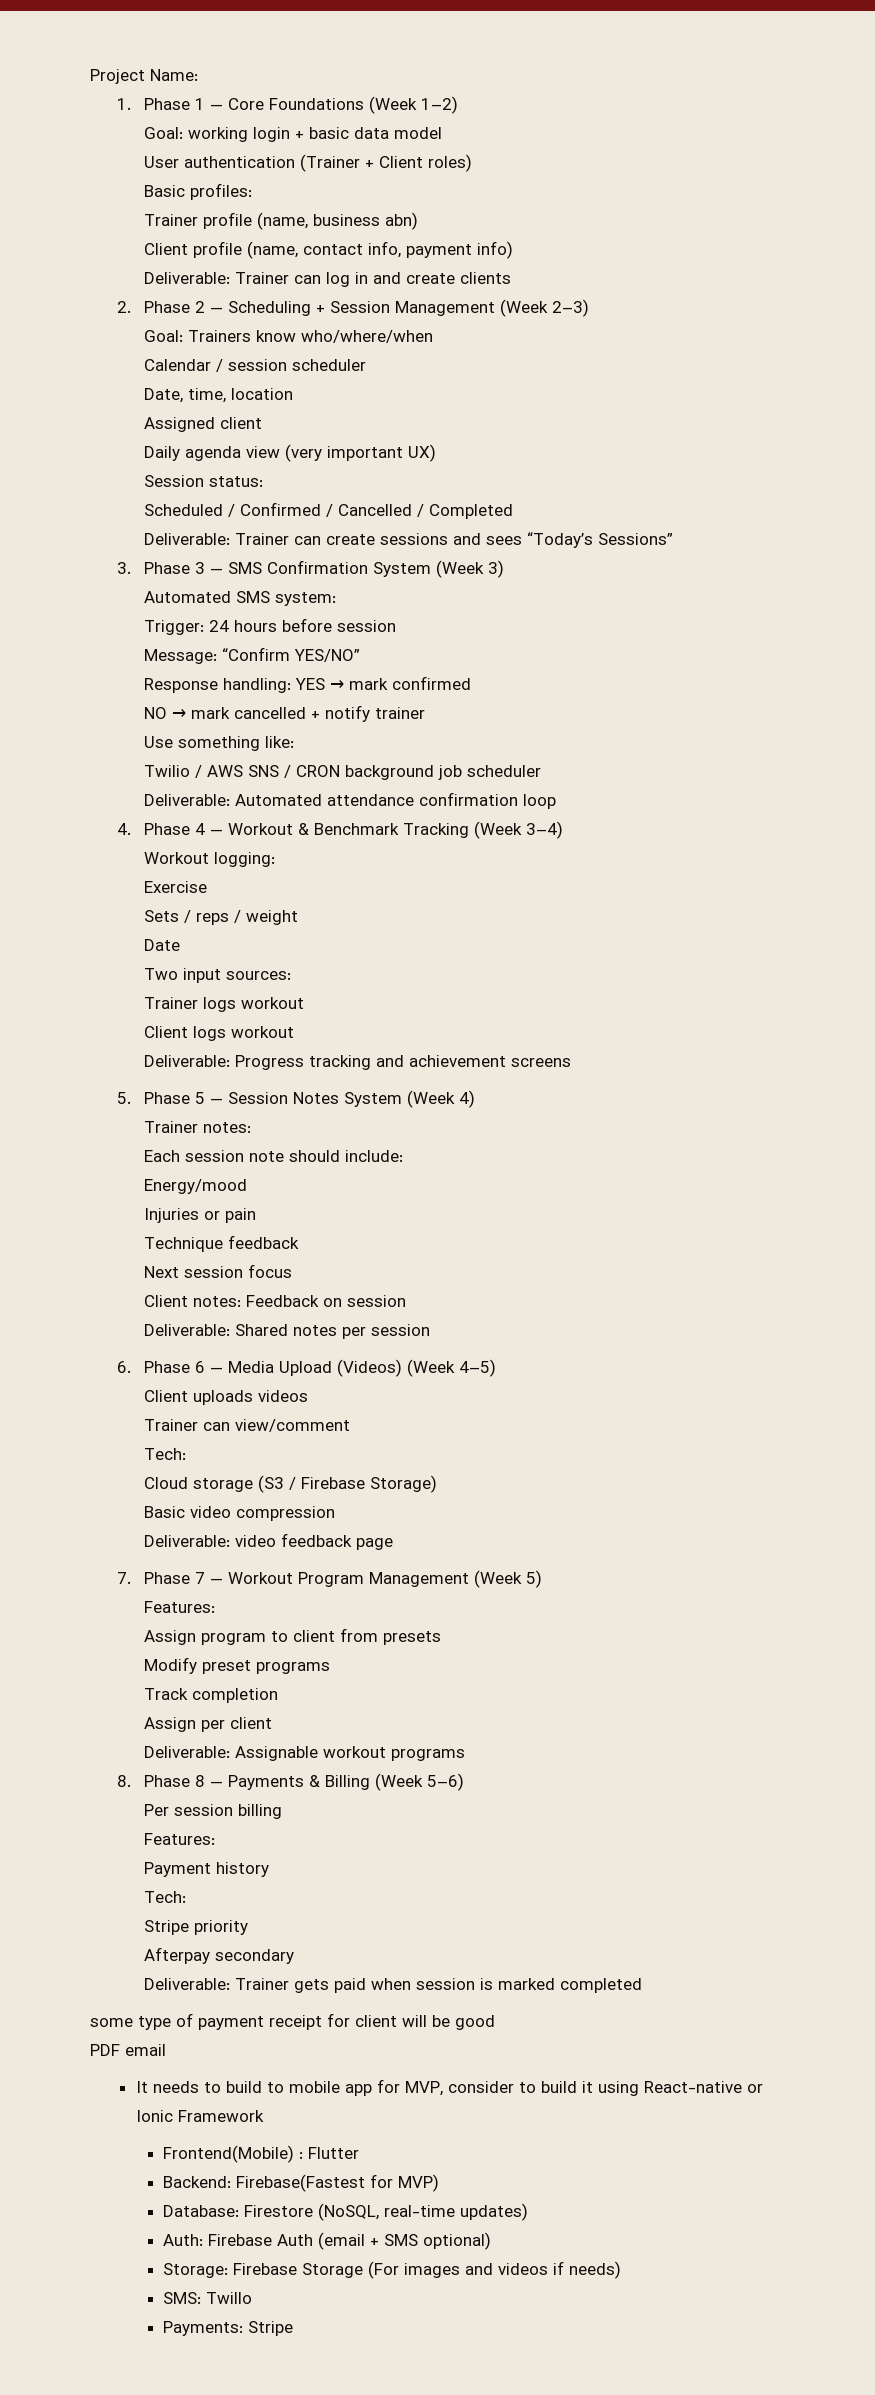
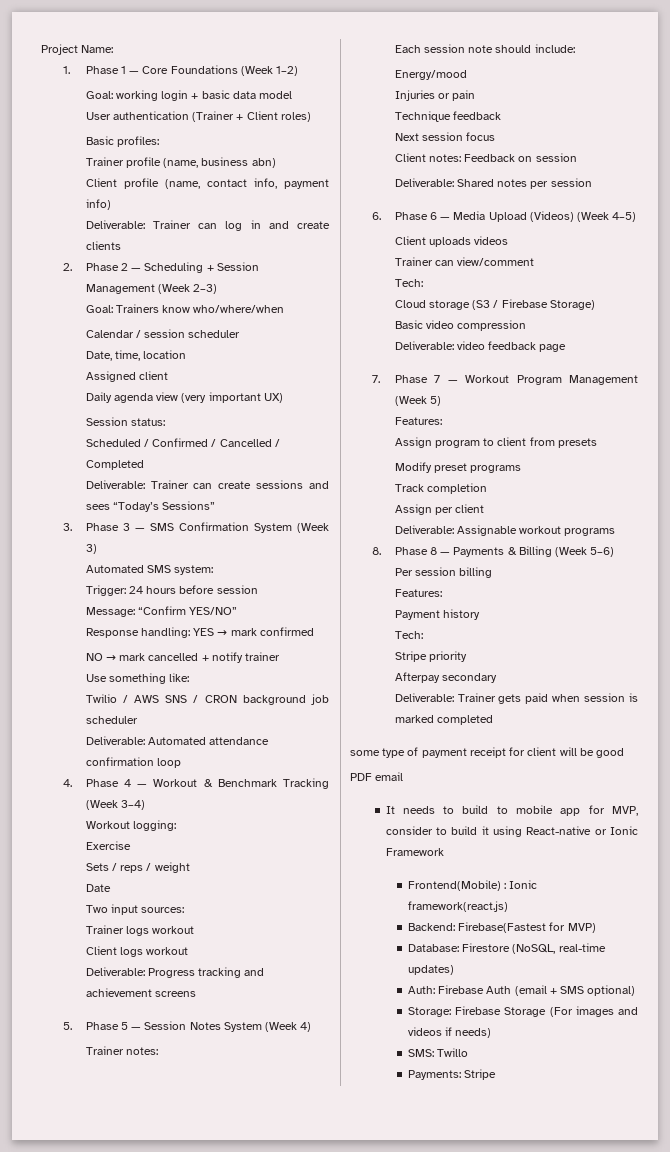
- Frontend(Mobile) : Flutter
+ Frontend(Mobile) : Ionic framework(react.js)

